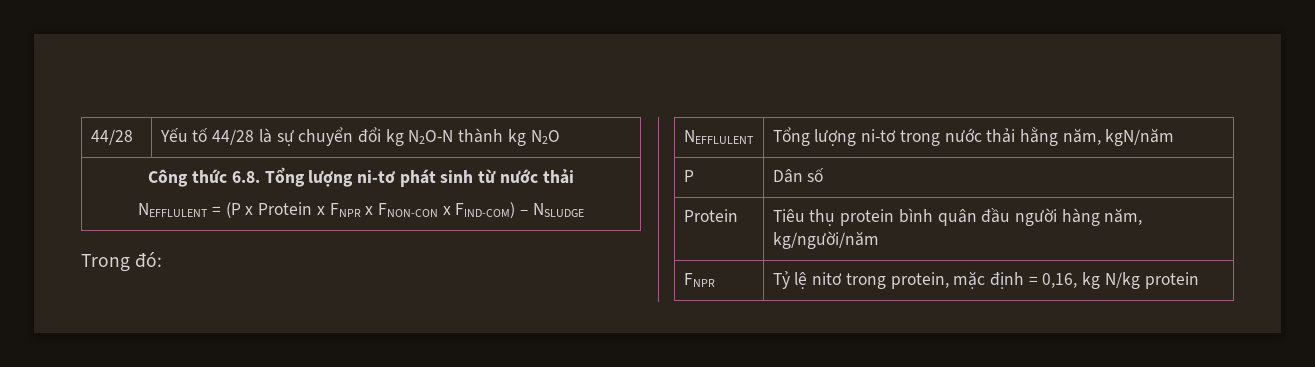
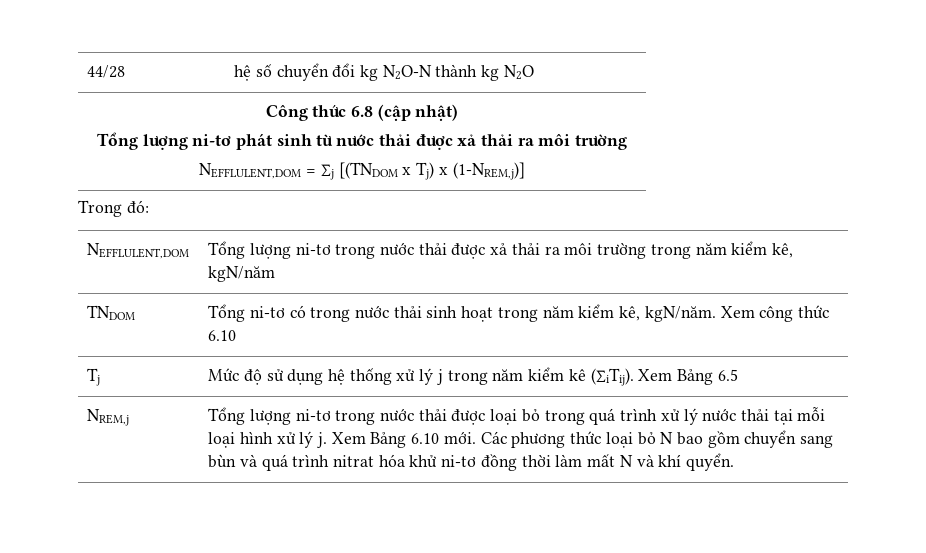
- 44/28 | Yếu tố 44/28 là sự chuyển đổi kg N2O-N thành kg N2O
+ 44/28 | hệ số chuyển đổi kg N2O-N thành kg N2O
- Công thức 6.8. Tổng lượng ni-tơ phát sinh từ nước thải
- NEFFLULENT = (P x Protein x FNPR x FNON-CON x FIND-COM) – NSLUDGE
+ Công thức 6.8 (cập nhật)
+ Tổng lượng ni-tơ phát sinh từ nước thải được xả thải ra môi trường
+ NEFFLULENT,DOM = ∑j [(TNDOM x Tj) x (1-NREM,j)]
- NEFFLULENT | Tổng lượng ni-tơ trong nước thải hằng năm, kgN/năm
- P | Dân số
- Protein | Tiêu thụ protein bình quân đầu người hàng năm, kg/người/năm
- FNPR | Tỷ lệ nitơ trong protein, mặc định = 0,16, kg N/kg protein
+ NEFFLULENT,DOM | Tổng lượng ni-tơ trong nước thải được xả thải ra môi trường trong năm kiểm kê, kgN/năm
+ TNDOM | Tổng ni-tơ có trong nước thải sinh hoạt trong năm kiểm kê, kgN/năm. Xem công thức 6.10
+ Tj | Mức độ sử dụng hệ thống xử lý j trong năm kiểm kê (∑iTij). Xem Bảng 6.5
+ NREM,j | Tổng lượng ni-tơ trong nước thải được loại bỏ trong quá trình xử lý nước thải tại mỗi loại hình xử lý j. Xem Bảng 6.10 mới. Các phương thức loại bỏ N bao gồm chuyển sang bùn và quá trình nitrat hóa khử ni-tơ đồng thời làm mất N và khí quyển.

